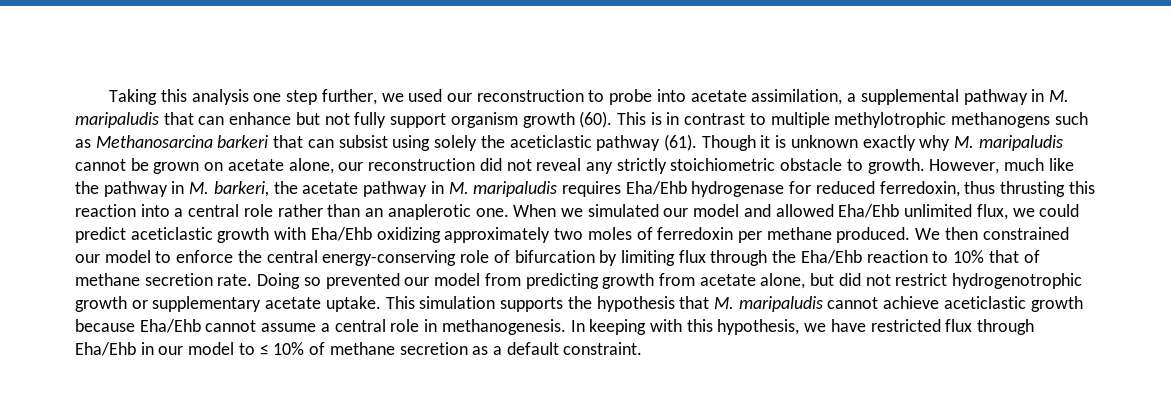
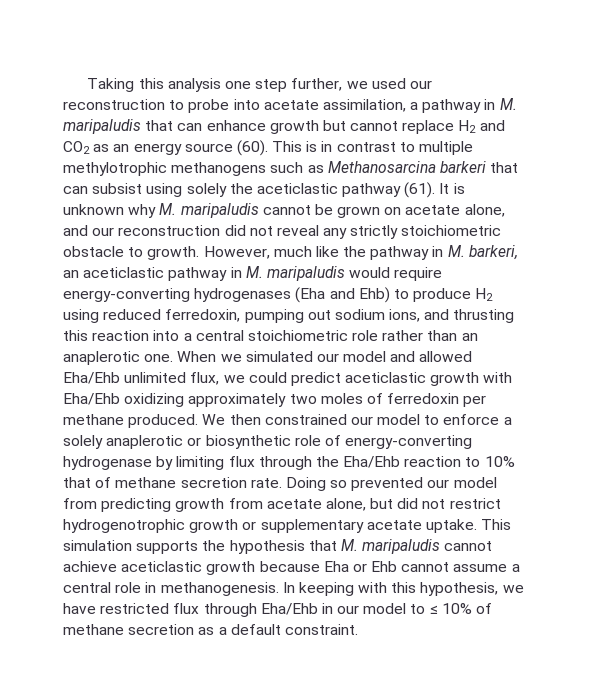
- Taking this analysis one step further, we used our reconstruction to probe into acetate assimilation, a supplemental pathway in M. maripaludis that can enhance but not fully support organism growth (60).
+ Taking this analysis one step further, we used our reconstruction to probe into acetate assimilation, a pathway in M. maripaludis that can enhance growth but cannot replace H2 and CO2 as an energy source (60).
- Though it is unknown exactly why M. maripaludis cannot be grown on acetate alone, our reconstruction did not reveal any strictly stoichiometric obstacle to growth.
+ It is unknown why M. maripaludis cannot be grown on acetate alone, and our reconstruction did not reveal any strictly stoichiometric obstacle to growth.
- However, much like the pathway in M. barkeri, the acetate pathway in M. maripaludis requires Eha/Ehb hydrogenase for reduced ferredoxin, thus thrusting this reaction into a central role rather than an anaplerotic one.
+ However, much like the pathway in M. barkeri, an aceticlastic pathway in M. maripaludis would require energy-converting hydrogenases (Eha and Ehb) to produce H2 using reduced ferredoxin, pumping out sodium ions, and thrusting this reaction into a central stoichiometric role rather than an anaplerotic one.
- We then constrained our model to enforce the central energy-conserving role of bifurcation by limiting flux through the Eha/Ehb reaction to 10% that of methane secretion rate.
+ We then constrained our model to enforce a solely anaplerotic or biosynthetic role of energy-converting hydrogenase by limiting flux through the Eha/Ehb reaction to 10% that of methane secretion rate.
- This simulation supports the hypothesis that M. maripaludis cannot achieve aceticlastic growth because Eha/Ehb cannot assume a central role in methanogenesis.
+ This simulation supports the hypothesis that M. maripaludis cannot achieve aceticlastic growth because Eha or Ehb cannot assume a central role in methanogenesis.

